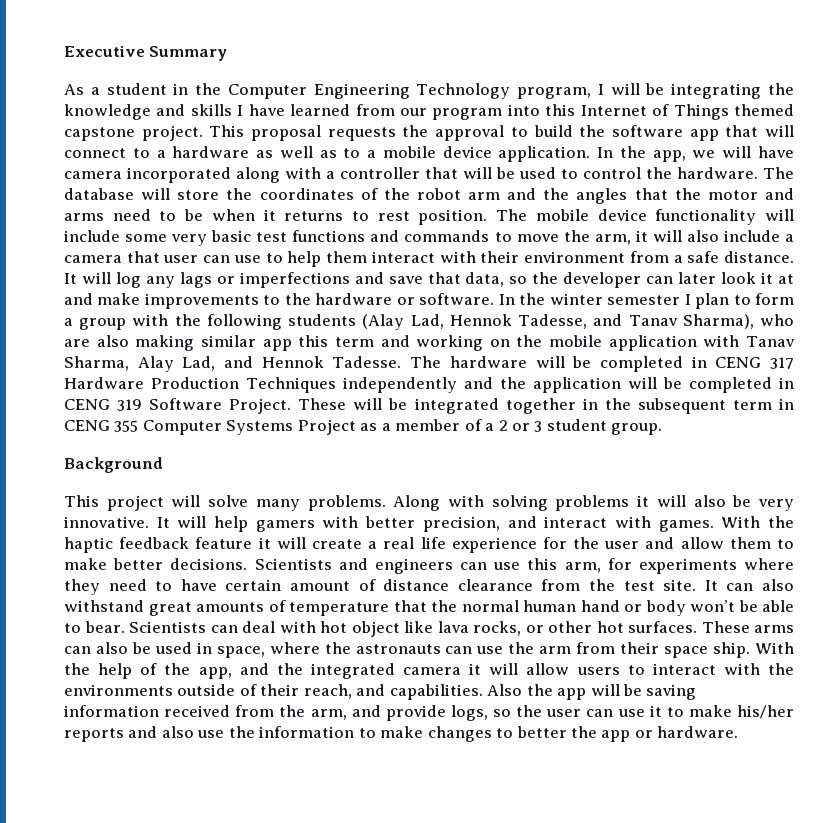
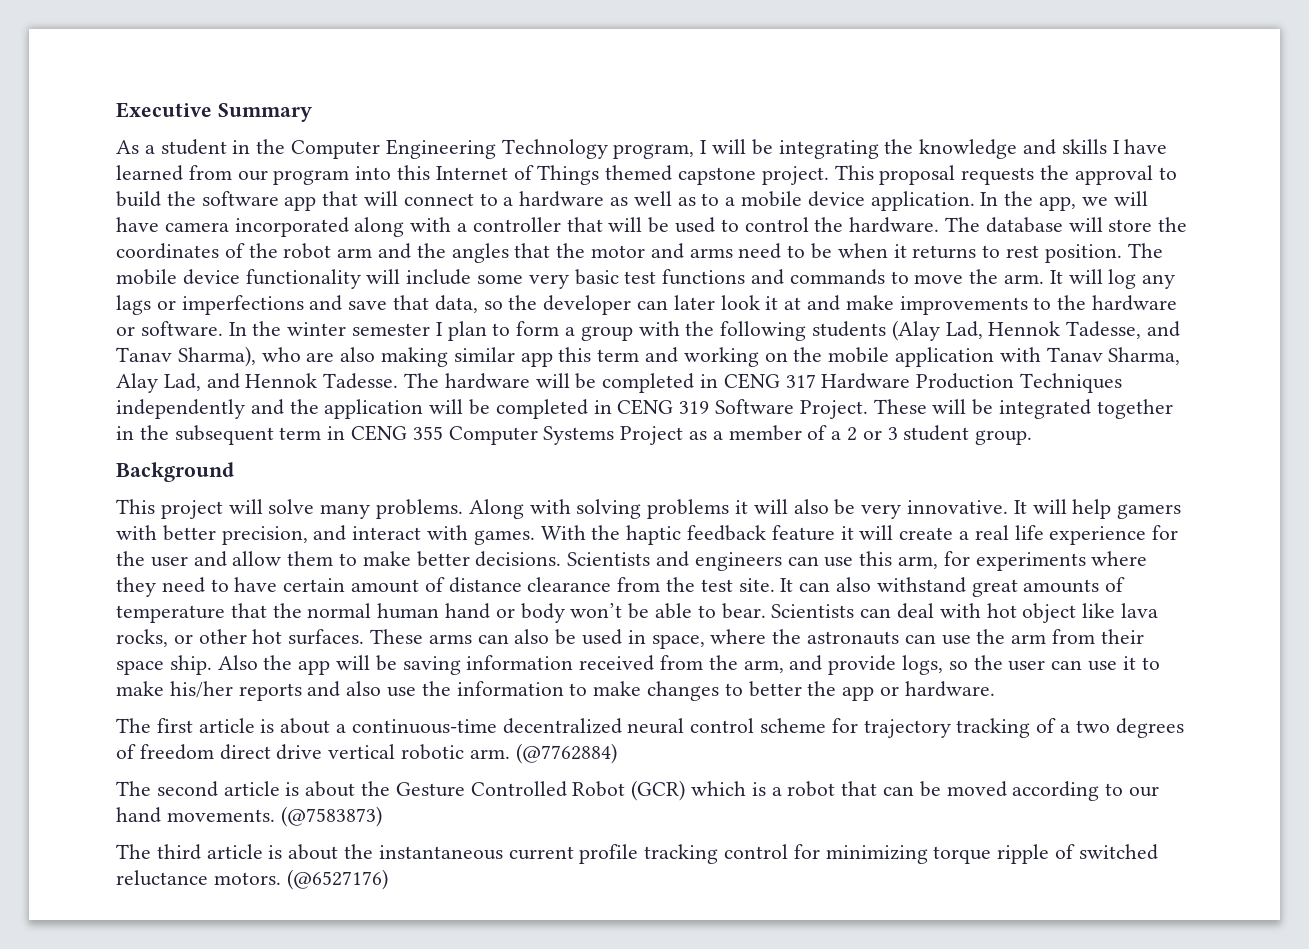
- The mobile device functionality will include some very basic test functions and commands to move the arm, it will also include a camera that user can use to help them interact with their environment from a safe distance.
+ The mobile device functionality will include some very basic test functions and commands to move the arm.
- With the help of the app, and the integrated camera it will allow users to interact with the environments outside of their reach, and capabilities.
+ The first article is about a continuous-time decentralized neural control scheme for trajectory tracking of a two degrees of freedom direct drive vertical robotic arm. (@7762884)
+ The second article is about the Gesture Controlled Robot (GCR) which is a robot that can be moved according to our hand movements. (@7583873)
+ The third article is about the instantaneous current profile tracking control for minimizing torque ripple of switched reluctance motors. (@6527176)

